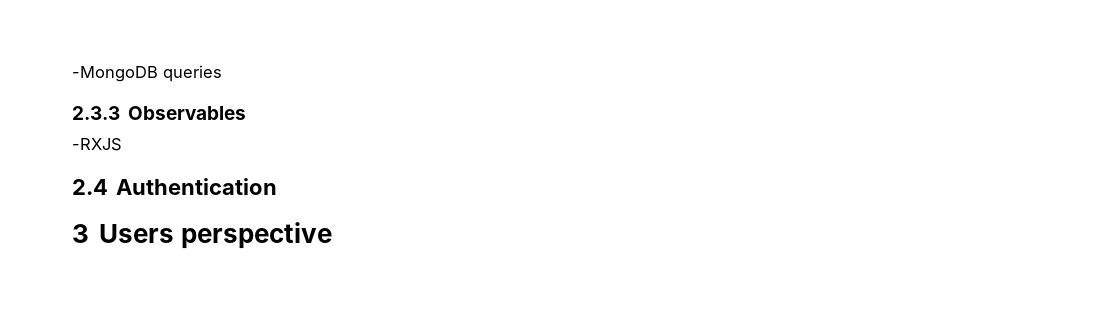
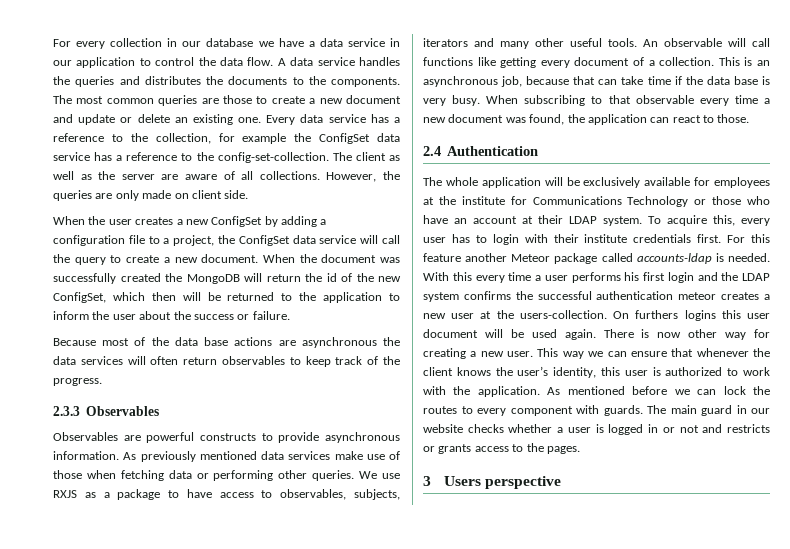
- -MongoDB queries
+ For every collection in our database we have a data service in our application to control the data flow. A data service handles the queries and distributes the documents to the components. The most common queries are those to create a new document and update or delete an existing one. Every data service has a reference to the collection, for example the ConfigSet data service has a reference to the config-set-collection. The client as well as the server are aware of all collections. However, the queries are only made on client side.
+ When the user creates a new ConfigSet by adding a configuration file to a project, the ConfigSet data service will call the query to create a new document. When the document was successfully created the MongoDB will return the id of the new ConfigSet, which then will be returned to the application to inform the user about the success or failure.
+ Because most of the data base actions are asynchronous the data services will often return observables to keep track of the progress.
  2.3.3 Observables
- -RXJS
+ Observables are powerful constructs to provide asynchronous information. As previously mentioned data services make use of those when fetching data or performing other queries. We use RXJS as a package to have access to observables, subjects, iterators and many other useful tools. An observable will call functions like getting every document of a collection. This is an asynchronous job, because that can take time if the data base is very busy. When subscribing to that observable every time a new document was found, the application can react to those.
  2.4 Authentication
+ The whole application will be exclusively available for employees at the institute for Communications Technology or those who have an account at their LDAP system. To acquire this, every user has to login with their institute credentials first. For this feature another Meteor package called accounts-ldap is needed. With this every time a user performs his first login and the LDAP system confirms the successful authentication meteor creates a new user at the users-collection. On furthers logins this user document will be used again. There is now other way for creating a new user. This way we can ensure that whenever the client knows the user’s identity, this user is authorized to work with the application. As mentioned before we can lock the routes to every component with guards. The main guard in our website checks whether a user is logged in or not and restricts or grants access to the pages.

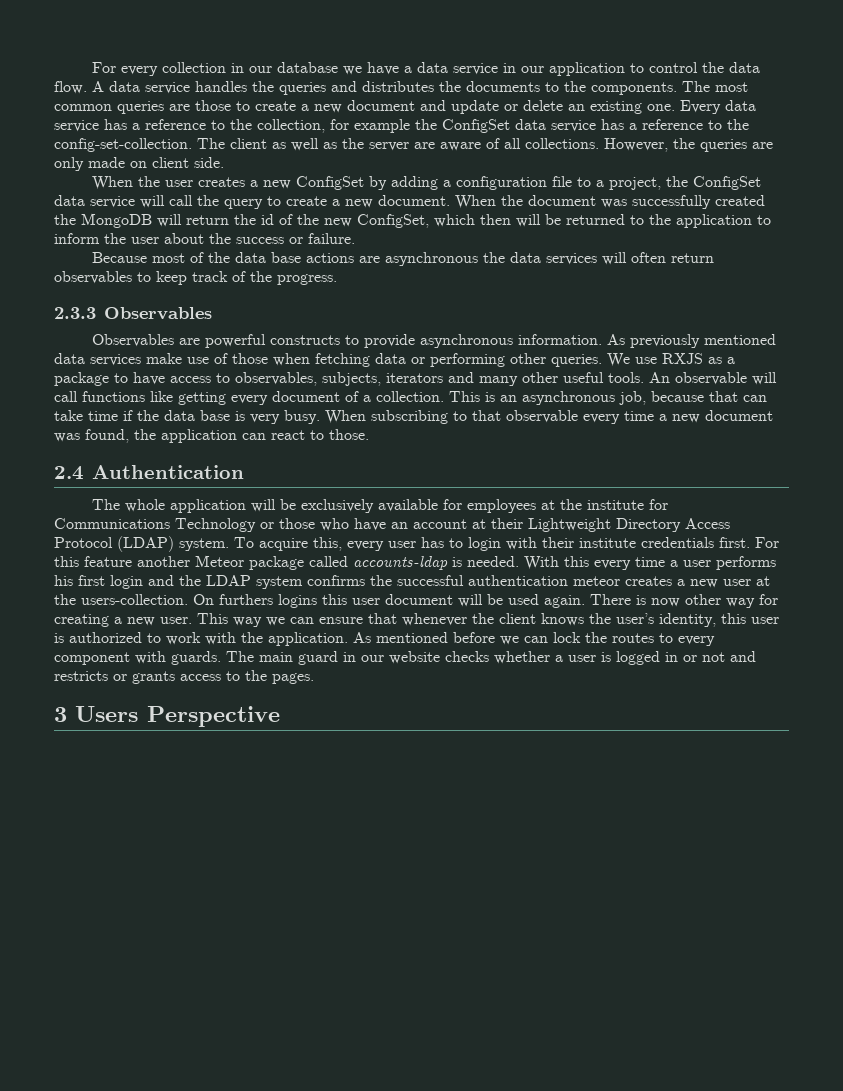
- The whole application will be exclusively available for employees at the institute for Communications Technology or those who have an account at their LDAP system.
+ The whole application will be exclusively available for employees at the institute for Communications Technology or those who have an account at their Lightweight Directory Access Protocol (LDAP) system.
- 3 Users perspective
+ 3 Users Perspective

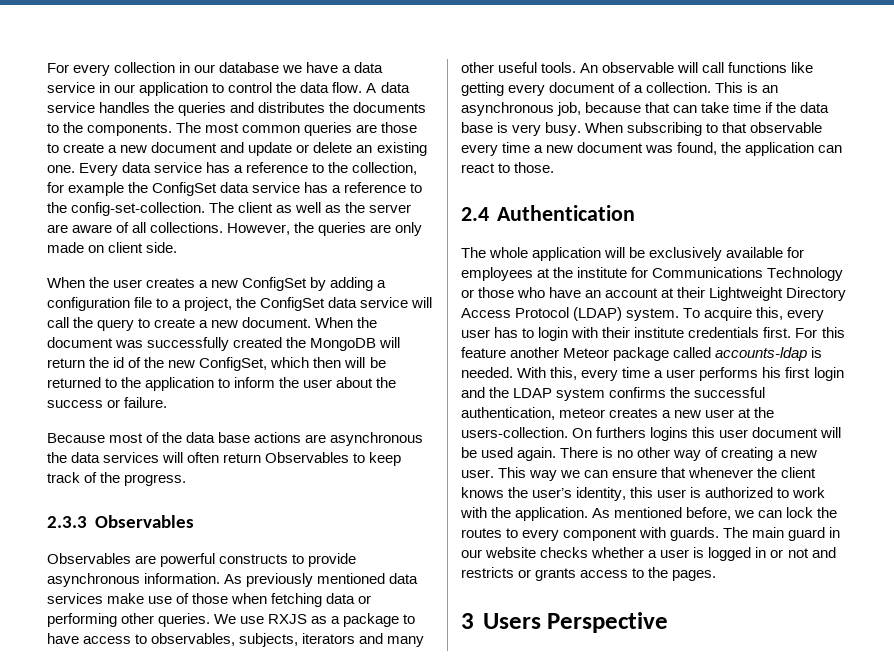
- Because most of the data base actions are asynchronous the data services will often return observables to keep track of the progress.
+ Because most of the data base actions are asynchronous the data services will often return Observables to keep track of the progress.
- With this every time a user performs his first login and the LDAP system confirms the successful authentication meteor creates a new user at the users-collection.
+ With this, every time a user performs his first login and the LDAP system confirms the successful authentication, meteor creates a new user at the users-collection.
- There is now other way for creating a new user.
+ There is no other way of creating a new user.
- As mentioned before we can lock the routes to every component with guards.
+ As mentioned before, we can lock the routes to every component with guards.

